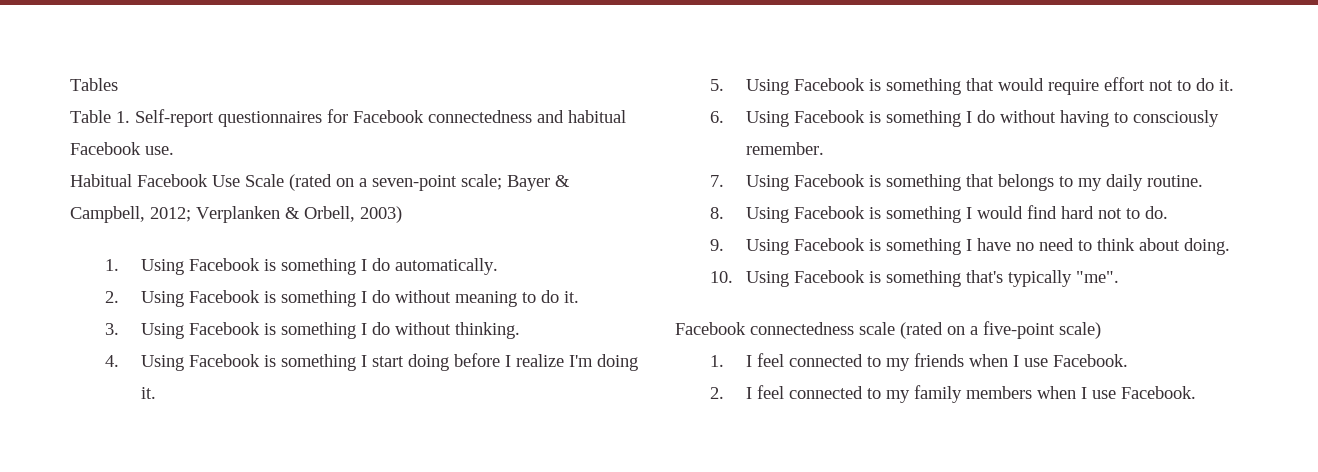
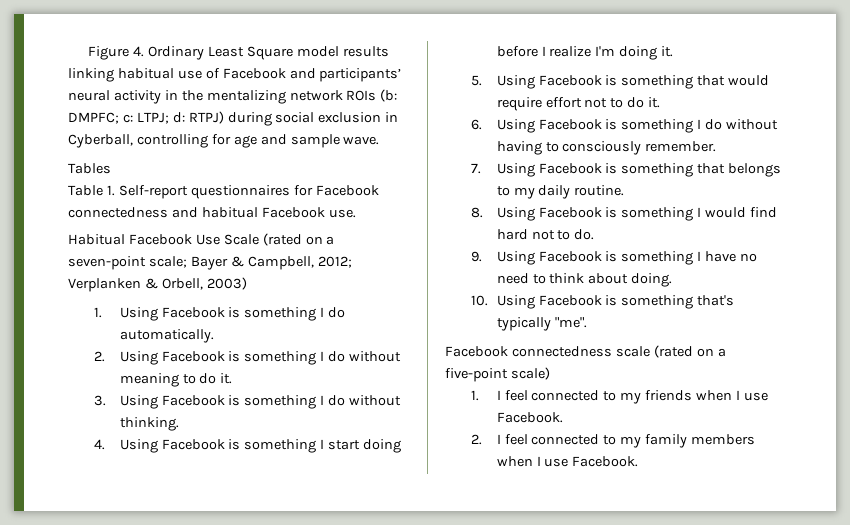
+ Figure 4. Ordinary Least Square model results linking habitual use of Facebook and participants’ neural activity in the mentalizing network ROIs (b: DMPFC; c: LTPJ; d: RTPJ) during social exclusion in Cyberball, controlling for age and sample wave.

